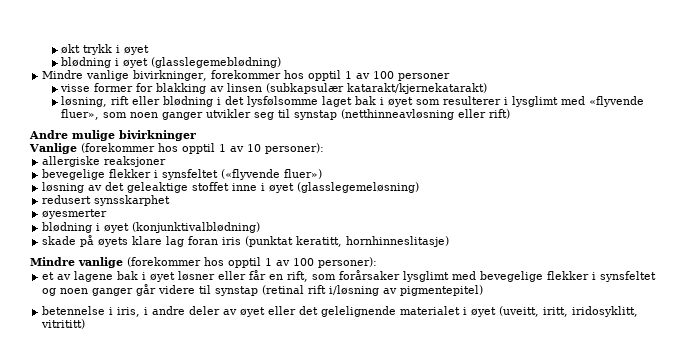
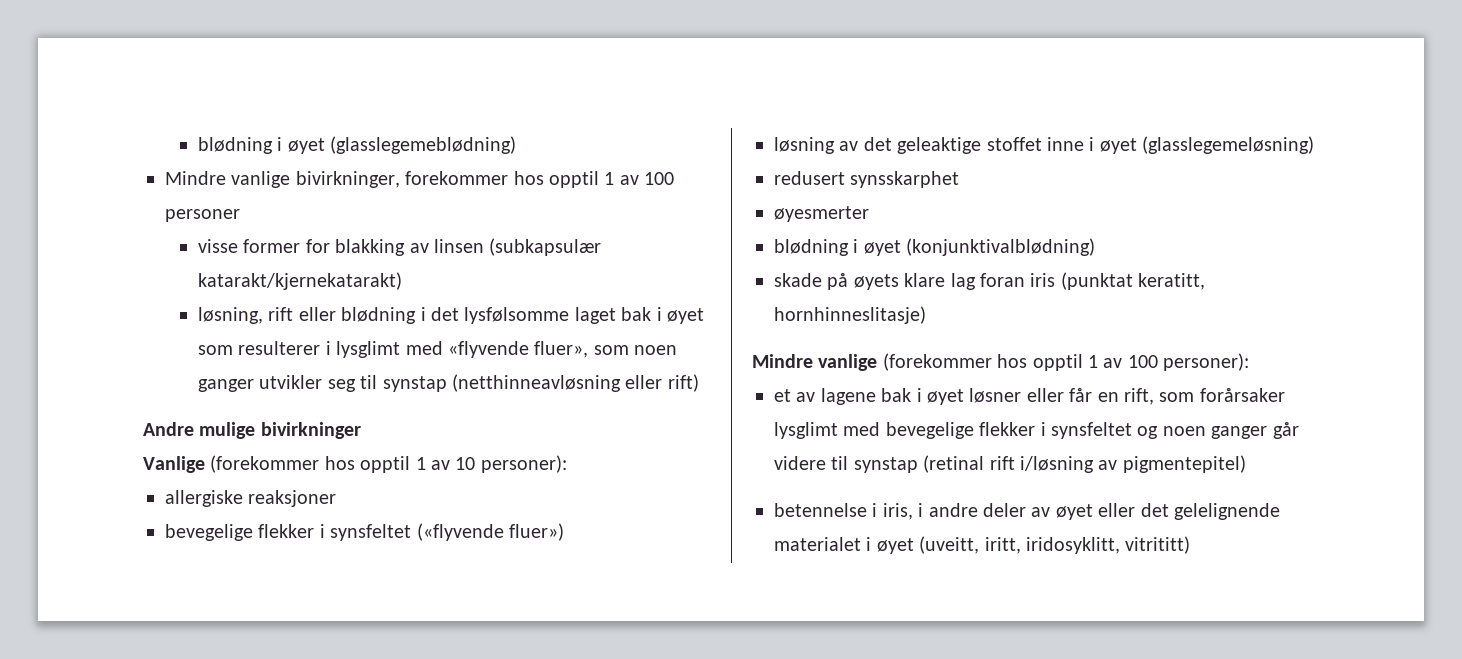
- økt trykk i øyet

